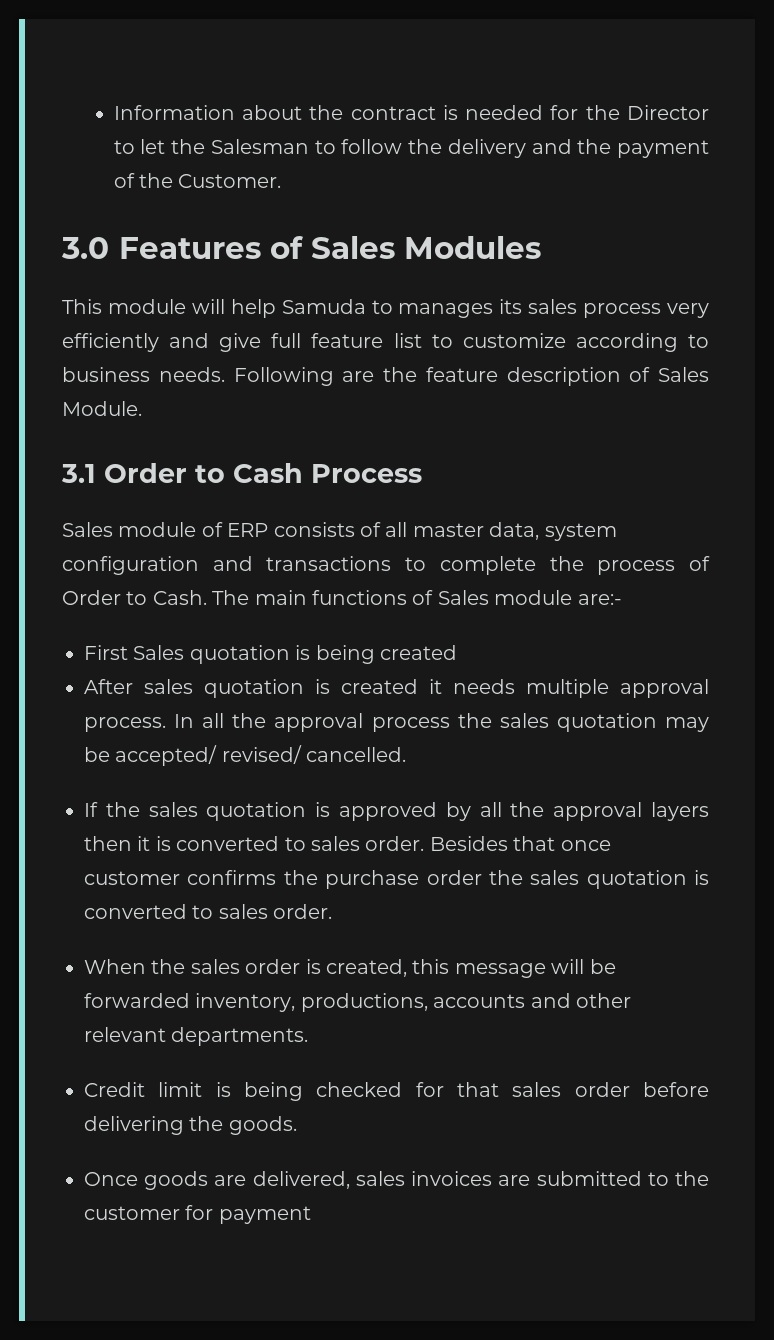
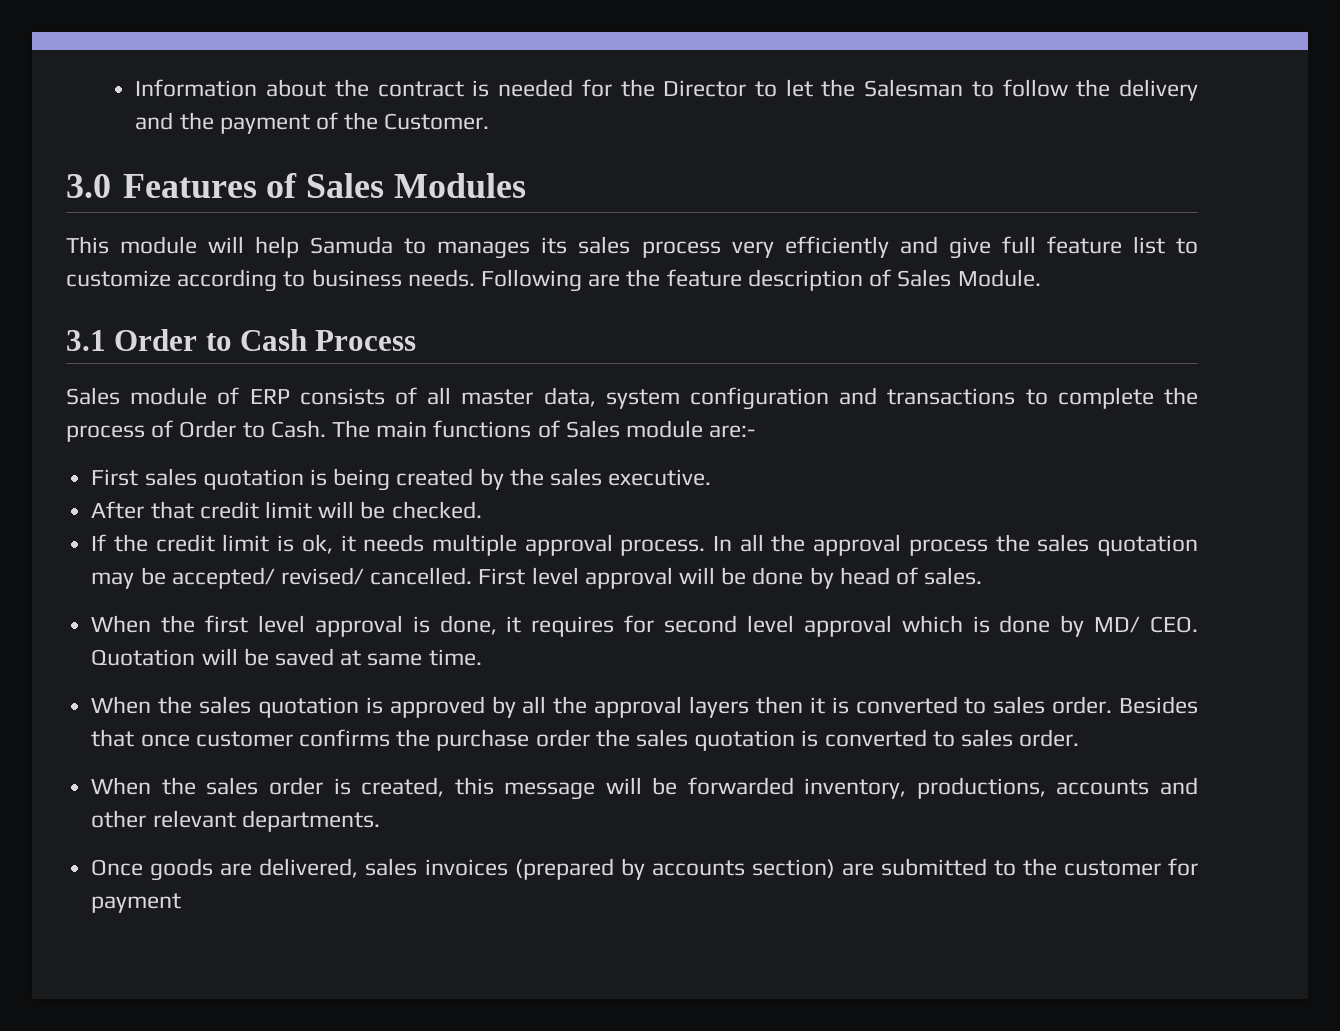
- First Sales quotation is being created
- After sales quotation is created it needs multiple approval process.
+ First sales quotation is being created by the sales executive.
+ After that credit limit will be checked.
+ If the credit limit is ok, it needs multiple approval process.
- In all the approval process the sales quotation may be accepted/ revised/ cancelled.
- If the sales quotation is approved by all the approval layers then it is converted to sales order.
+ In all the approval process the sales quotation may be accepted/ revised/ cancelled. First level approval will be done by head of sales.
+ When the first level approval is done, it requires for second level approval which is done by MD/ CEO. Quotation will be saved at same time.
+ When the sales quotation is approved by all the approval layers then it is converted to sales order.
- Credit limit is being checked for that sales order before delivering the goods.
- Once goods are delivered, sales invoices are submitted to the customer for payment
+ Once goods are delivered, sales invoices (prepared by accounts section) are submitted to the customer for payment

